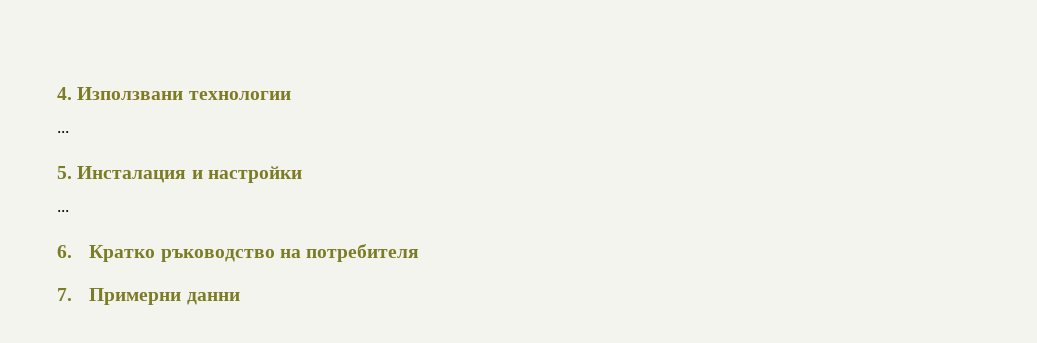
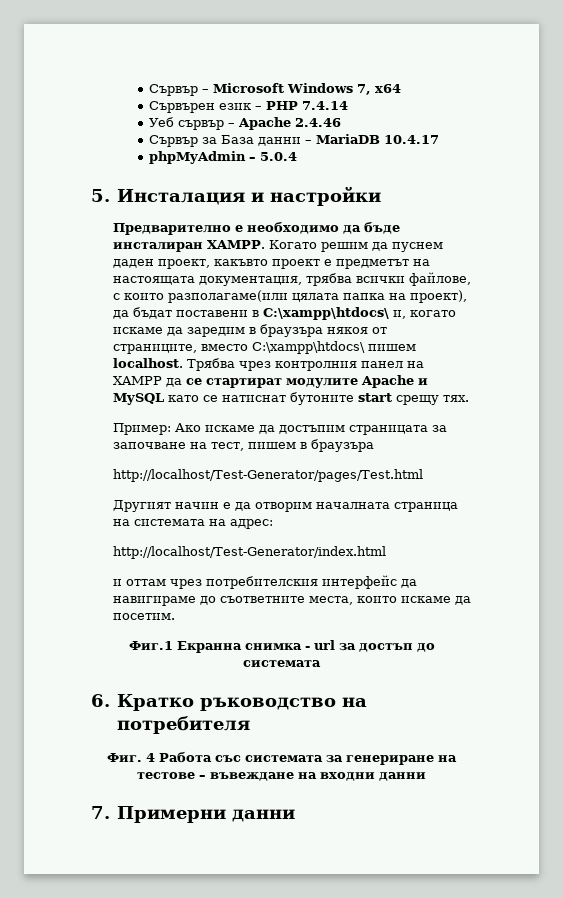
- 4. Използвани технологии
- ...
+ Сървър – Microsoft Windows 7, x64
+ Сървърен език – PHP 7.4.14
+ Уеб сървър – Apache 2.4.46
+ Сървър за База данни – MariaDB 10.4.17
+ phpMyAdmin – 5.0.4
  5. Инсталация и настройки
- ...
+ Предварително е необходимо да бъде инсталиран XAMPP. Когато решим да пуснем даден проект, какъвто проект е предметът на настоящата документация, трябва всички файлове, с които разполагаме(или цялата папка на проект), да бъдат поставени в C:\xampp\htdocs\ и, когато искаме да заредим в браузъра някоя от страниците, вместо C:\xampp\htdocs\ пишем localhost. Трябва чрез контролния панел на XAMPP да се стартират модулите Apache и MySQL като се натиснат бутоните start срещу тях.
+ Пример: Ако искаме да достъпим страницата за започване на тест, пишем в браузъра
+ http://localhost/Test-Generator/pages/Test.html
+ Другият начин е да отворим началната страница на системата на адрес:
+ http://localhost/Test-Generator/index.html
+ и оттам чрез потребителския интерфейс да навигираме до съответните места, които искаме да посетим.
+ Фиг.1 Екранна снимка - url за достъп до системата
+ Фиг. 4 Работа със системата за генериране на тестове – въвеждане на входни данни

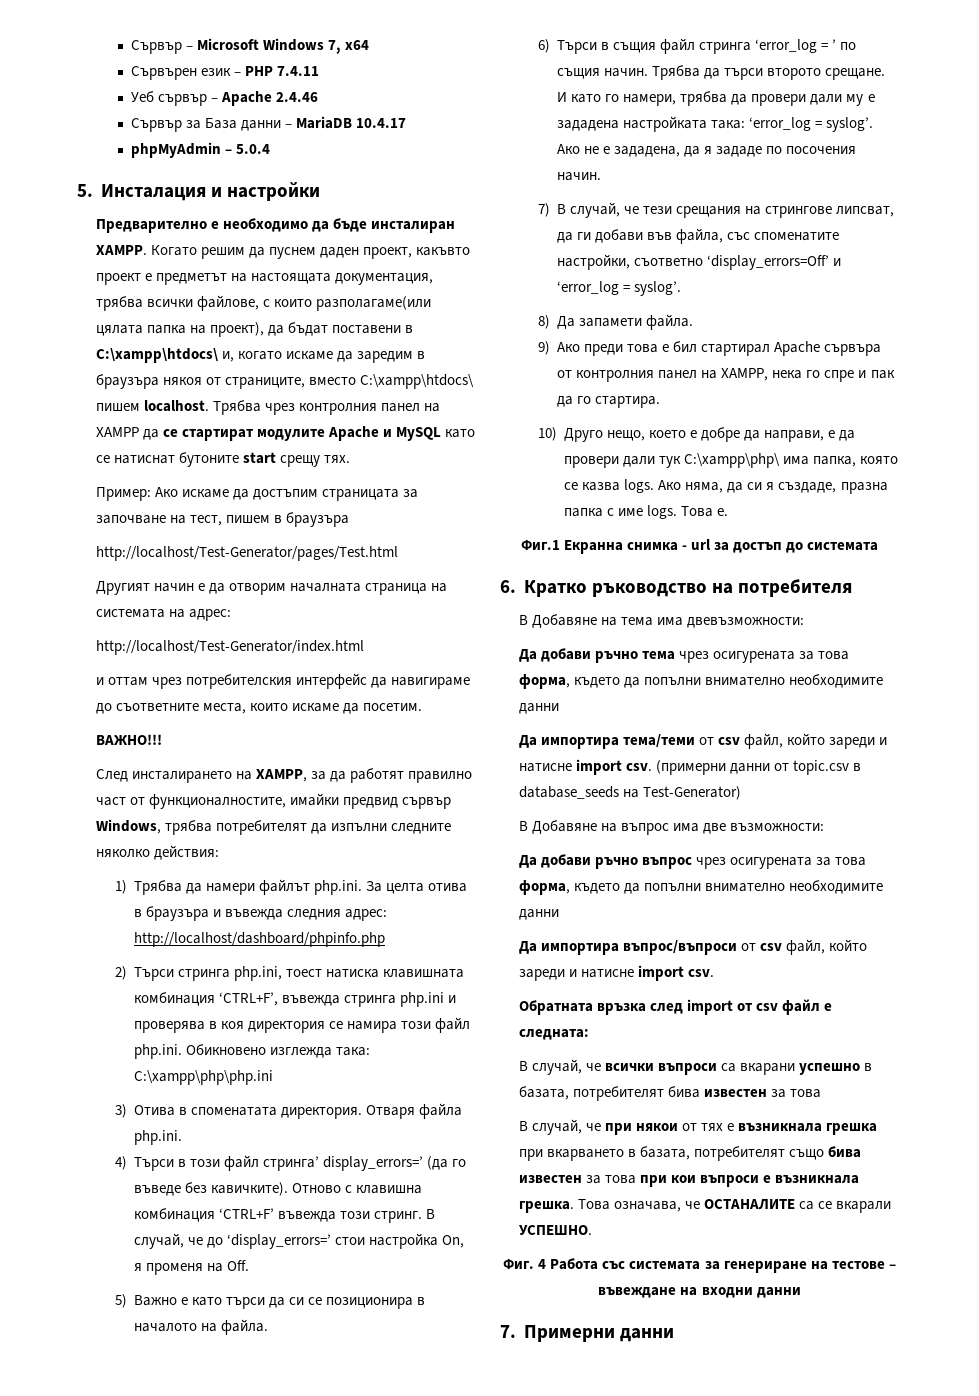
- Сървърен език – PHP 7.4.14
+ Сървърен език – PHP 7.4.11
+ ВАЖНО!!!
+ След инсталирането на XAMPP, за да работят правилно част от функционалностите, имайки предвид сървър Windows, трябва потребителят да изпълни следните няколко действия:
+ 1) Трябва да намери файлът php.ini. За целта отива в браузъра и въвежда следния адрес: http://localhost/dashboard/phpinfo.php
+ 2) Търси стринга php.ini, тоест натиска клавишната комбинация ‘CTRL+F’, въвежда стринга php.ini и проверява в коя директория се намира този файл php.ini. Обикновено изглежда така: C:\xampp\php\php.ini
+ 3) Отива в споменатата директория. Отваря файла php.ini.
+ 4) Търси в този файл стринга’ display_errors=’ (да го въведе без кавичките). Отново с клавишна комбинация ‘CTRL+F’ въвежда този стринг. В случай, че до ‘display_errors=’ стои настройка On, я променя на Off.
+ 5) Важно е като търси да си се позиционира в началото на файла.
+ 6) Търси в същия файл стринга ‘error_log = ’ по същия начин. Трябва да търси второто срещане. И като го намери, трябва да провери дали му е зададена настройката така: ‘error_log = syslog’. Ако не е зададена, да я зададе по посочения начин.
+ 7) В случай, че тези срещания на стрингове липсват, да ги добави във файла, със споменатите настройки, съответно ‘display_errors=Off’ и ‘error_log = syslog’.
+ 8) Да запамети файла.
+ 9) Ако преди това е бил стартирал Apache сървъра от контролния панел на XAMPP, нека го спре и пак да го стартира.
+ 10) Друго нещо, което е добре да направи, е да провери дали тук C:\xampp\php\ има папка, която се казва logs. Ако няма, да си я създаде, празна папка с име logs. Това е.
+ В Добавяне на тема има двевъзможности:
+ Да добави ръчно тема чрез осигурената за това форма, където да попълни внимателно необходимите данни
+ Да импортира тема/теми от csv файл, който зареди и натисне import csv. (примерни данни от topic.csv в database_seeds на Test-Generator)
+ В Добавяне на въпрос има две възможности:
+ Да добави ръчно въпрос чрез осигурената за това форма, където да попълни внимателно необходимите данни
+ Да импортира въпрос/въпроси от csv файл, който зареди и натисне import csv.
+ Обратната връзка след import от csv файл е следната:
+ В случай, че всички въпроси са вкарани успешно в базата, потребителят бива известен за това
+ В случай, че при някои от тях е възникнала грешка при вкарването в базата, потребителят също бива известен за това при кои въпроси е възникнала грешка. Това означава, че ОСТАНАЛИТЕ са се вкарали УСПЕШНО.

